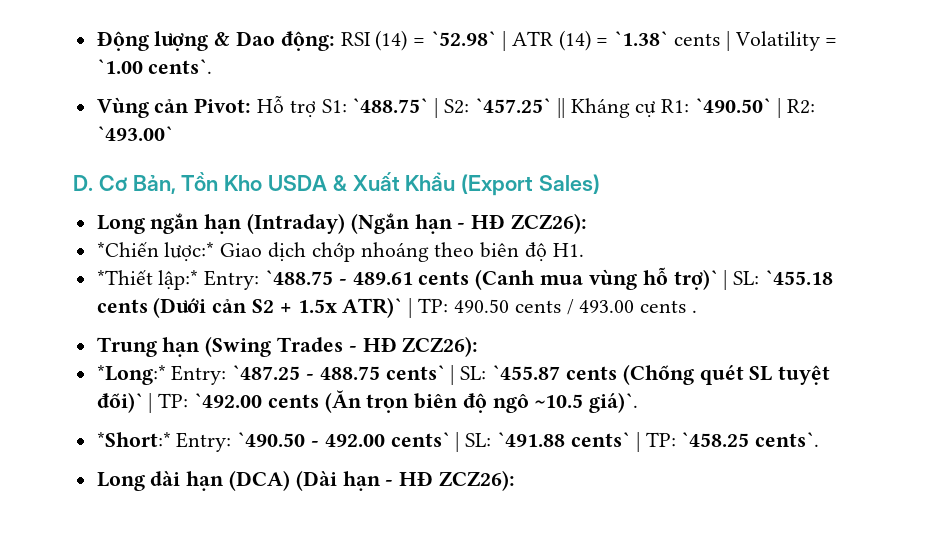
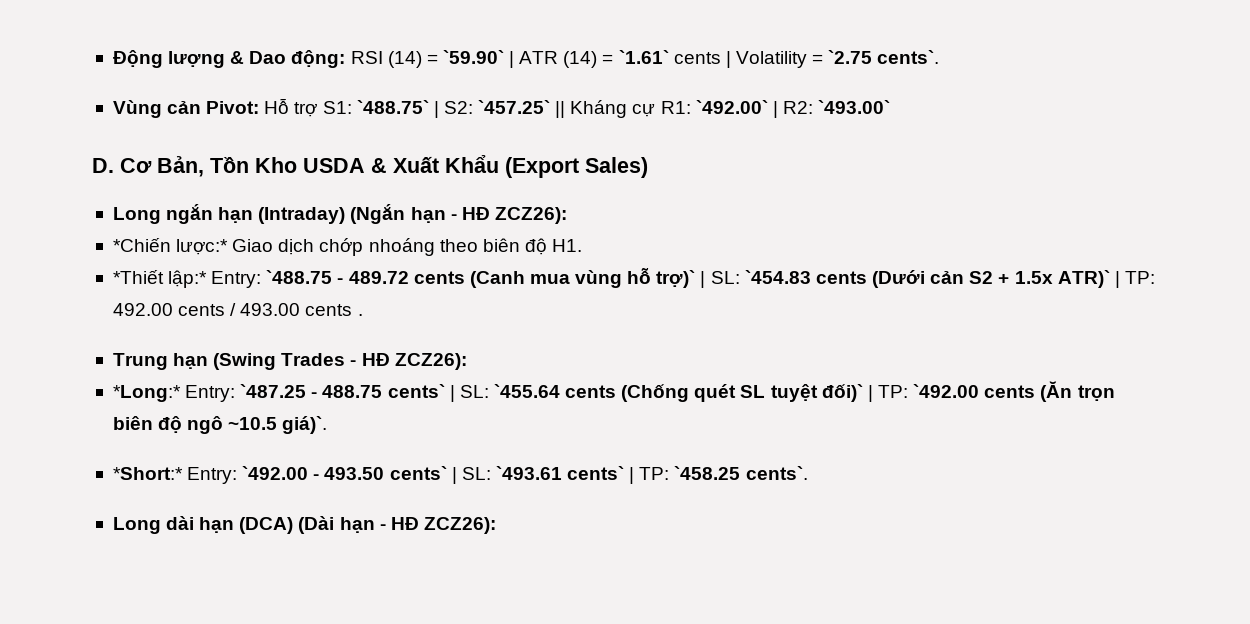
- Động lượng & Dao động: RSI (14) = `52.98` | ATR (14) = `1.38` cents | Volatility = `1.00 cents`.
+ Động lượng & Dao động: RSI (14) = `59.90` | ATR (14) = `1.61` cents | Volatility = `2.75 cents`.
- Vùng cản Pivot: Hỗ trợ S1: `488.75` | S2: `457.25` || Kháng cự R1: `490.50` | R2: `493.00`
+ Vùng cản Pivot: Hỗ trợ S1: `488.75` | S2: `457.25` || Kháng cự R1: `492.00` | R2: `493.00`
- *Thiết lập:* Entry: `488.75 - 489.61 cents (Canh mua vùng hỗ trợ)` | SL: `455.18 cents (Dưới cản S2 + 1.5x ATR)` | TP: 490.50 cents / 493.00 cents .
+ *Thiết lập:* Entry: `488.75 - 489.72 cents (Canh mua vùng hỗ trợ)` | SL: `454.83 cents (Dưới cản S2 + 1.5x ATR)` | TP: 492.00 cents / 493.00 cents .
- *Long:* Entry: `487.25 - 488.75 cents` | SL: `455.87 cents (Chống quét SL tuyệt đối)` | TP: `492.00 cents (Ăn trọn biên độ ngô ~10.5 giá)`.
+ *Long:* Entry: `487.25 - 488.75 cents` | SL: `455.64 cents (Chống quét SL tuyệt đối)` | TP: `492.00 cents (Ăn trọn biên độ ngô ~10.5 giá)`.
- *Short:* Entry: `490.50 - 492.00 cents` | SL: `491.88 cents` | TP: `458.25 cents`.
+ *Short:* Entry: `492.00 - 493.50 cents` | SL: `493.61 cents` | TP: `458.25 cents`.

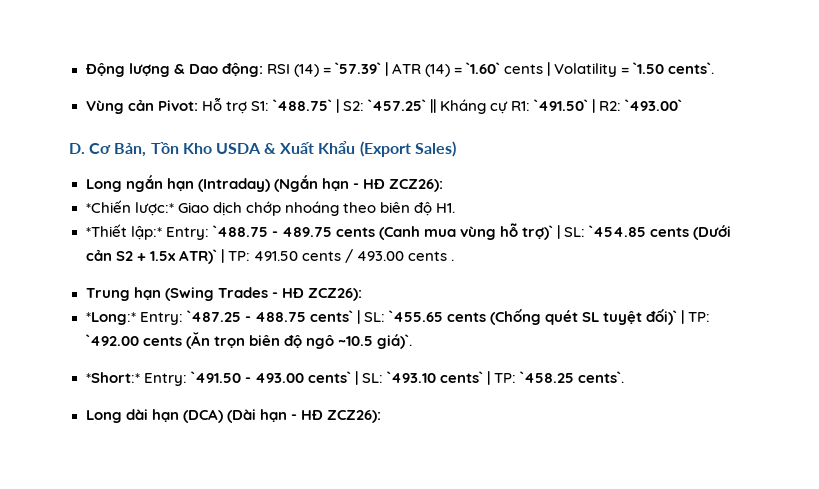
- Động lượng & Dao động: RSI (14) = `59.90` | ATR (14) = `1.61` cents | Volatility = `2.75 cents`.
+ Động lượng & Dao động: RSI (14) = `57.39` | ATR (14) = `1.60` cents | Volatility = `1.50 cents`.
- Vùng cản Pivot: Hỗ trợ S1: `488.75` | S2: `457.25` || Kháng cự R1: `492.00` | R2: `493.00`
+ Vùng cản Pivot: Hỗ trợ S1: `488.75` | S2: `457.25` || Kháng cự R1: `491.50` | R2: `493.00`
- *Thiết lập:* Entry: `488.75 - 489.72 cents (Canh mua vùng hỗ trợ)` | SL: `454.83 cents (Dưới cản S2 + 1.5x ATR)` | TP: 492.00 cents / 493.00 cents .
+ *Thiết lập:* Entry: `488.75 - 489.75 cents (Canh mua vùng hỗ trợ)` | SL: `454.85 cents (Dưới cản S2 + 1.5x ATR)` | TP: 491.50 cents / 493.00 cents .
- *Long:* Entry: `487.25 - 488.75 cents` | SL: `455.64 cents (Chống quét SL tuyệt đối)` | TP: `492.00 cents (Ăn trọn biên độ ngô ~10.5 giá)`.
+ *Long:* Entry: `487.25 - 488.75 cents` | SL: `455.65 cents (Chống quét SL tuyệt đối)` | TP: `492.00 cents (Ăn trọn biên độ ngô ~10.5 giá)`.
- *Short:* Entry: `492.00 - 493.50 cents` | SL: `493.61 cents` | TP: `458.25 cents`.
+ *Short:* Entry: `491.50 - 493.00 cents` | SL: `493.10 cents` | TP: `458.25 cents`.

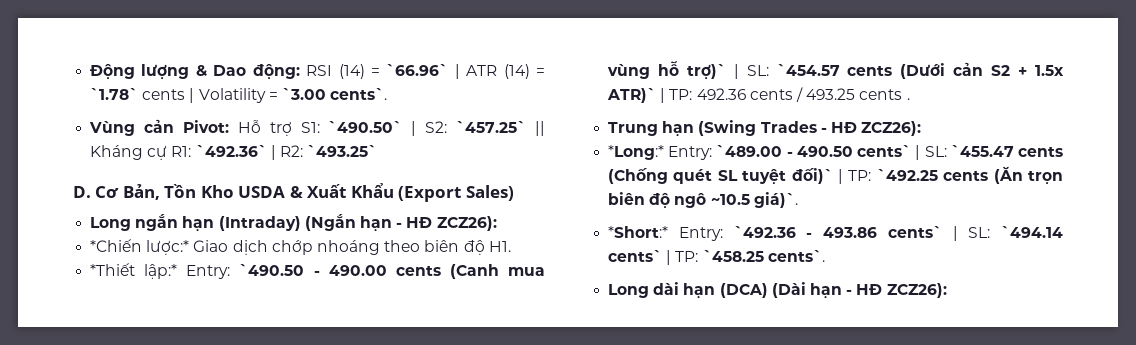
- Động lượng & Dao động: RSI (14) = `57.39` | ATR (14) = `1.60` cents | Volatility = `1.50 cents`.
+ Động lượng & Dao động: RSI (14) = `66.96` | ATR (14) = `1.78` cents | Volatility = `3.00 cents`.
- Vùng cản Pivot: Hỗ trợ S1: `488.75` | S2: `457.25` || Kháng cự R1: `491.50` | R2: `493.00`
+ Vùng cản Pivot: Hỗ trợ S1: `490.50` | S2: `457.25` || Kháng cự R1: `492.36` | R2: `493.25`
- *Thiết lập:* Entry: `488.75 - 489.75 cents (Canh mua vùng hỗ trợ)` | SL: `454.85 cents (Dưới cản S2 + 1.5x ATR)` | TP: 491.50 cents / 493.00 cents .
+ *Thiết lập:* Entry: `490.50 - 490.00 cents (Canh mua vùng hỗ trợ)` | SL: `454.57 cents (Dưới cản S2 + 1.5x ATR)` | TP: 492.36 cents / 493.25 cents .
- *Long:* Entry: `487.25 - 488.75 cents` | SL: `455.65 cents (Chống quét SL tuyệt đối)` | TP: `492.00 cents (Ăn trọn biên độ ngô ~10.5 giá)`.
+ *Long:* Entry: `489.00 - 490.50 cents` | SL: `455.47 cents (Chống quét SL tuyệt đối)` | TP: `492.25 cents (Ăn trọn biên độ ngô ~10.5 giá)`.
- *Short:* Entry: `491.50 - 493.00 cents` | SL: `493.10 cents` | TP: `458.25 cents`.
+ *Short:* Entry: `492.36 - 493.86 cents` | SL: `494.14 cents` | TP: `458.25 cents`.

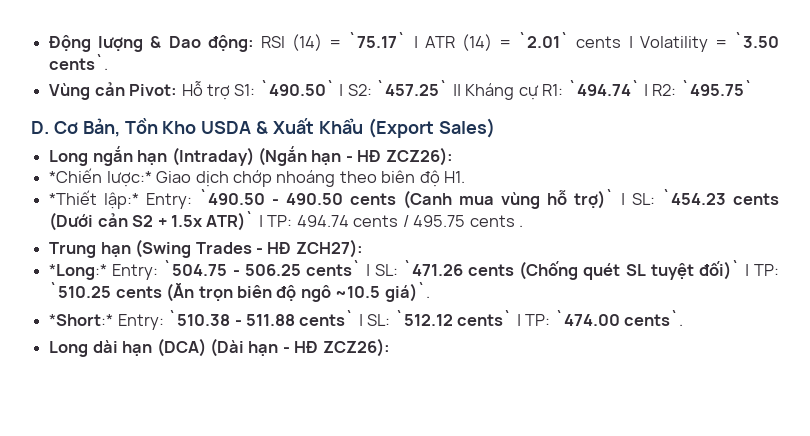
- Động lượng & Dao động: RSI (14) = `66.96` | ATR (14) = `1.78` cents | Volatility = `3.00 cents`.
+ Động lượng & Dao động: RSI (14) = `75.17` | ATR (14) = `2.01` cents | Volatility = `3.50 cents`.
- Vùng cản Pivot: Hỗ trợ S1: `490.50` | S2: `457.25` || Kháng cự R1: `492.36` | R2: `493.25`
+ Vùng cản Pivot: Hỗ trợ S1: `490.50` | S2: `457.25` || Kháng cự R1: `494.74` | R2: `495.75`
- *Thiết lập:* Entry: `490.50 - 490.00 cents (Canh mua vùng hỗ trợ)` | SL: `454.57 cents (Dưới cản S2 + 1.5x ATR)` | TP: 492.36 cents / 493.25 cents .
+ *Thiết lập:* Entry: `490.50 - 490.50 cents (Canh mua vùng hỗ trợ)` | SL: `454.23 cents (Dưới cản S2 + 1.5x ATR)` | TP: 494.74 cents / 495.75 cents .
- Trung hạn (Swing Trades - HĐ ZCZ26):
+ Trung hạn (Swing Trades - HĐ ZCH27):
- *Long:* Entry: `489.00 - 490.50 cents` | SL: `455.47 cents (Chống quét SL tuyệt đối)` | TP: `492.25 cents (Ăn trọn biên độ ngô ~10.5 giá)`.
+ *Long:* Entry: `504.75 - 506.25 cents` | SL: `471.26 cents (Chống quét SL tuyệt đối)` | TP: `510.25 cents (Ăn trọn biên độ ngô ~10.5 giá)`.
- *Short:* Entry: `492.36 - 493.86 cents` | SL: `494.14 cents` | TP: `458.25 cents`.
+ *Short:* Entry: `510.38 - 511.88 cents` | SL: `512.12 cents` | TP: `474.00 cents`.

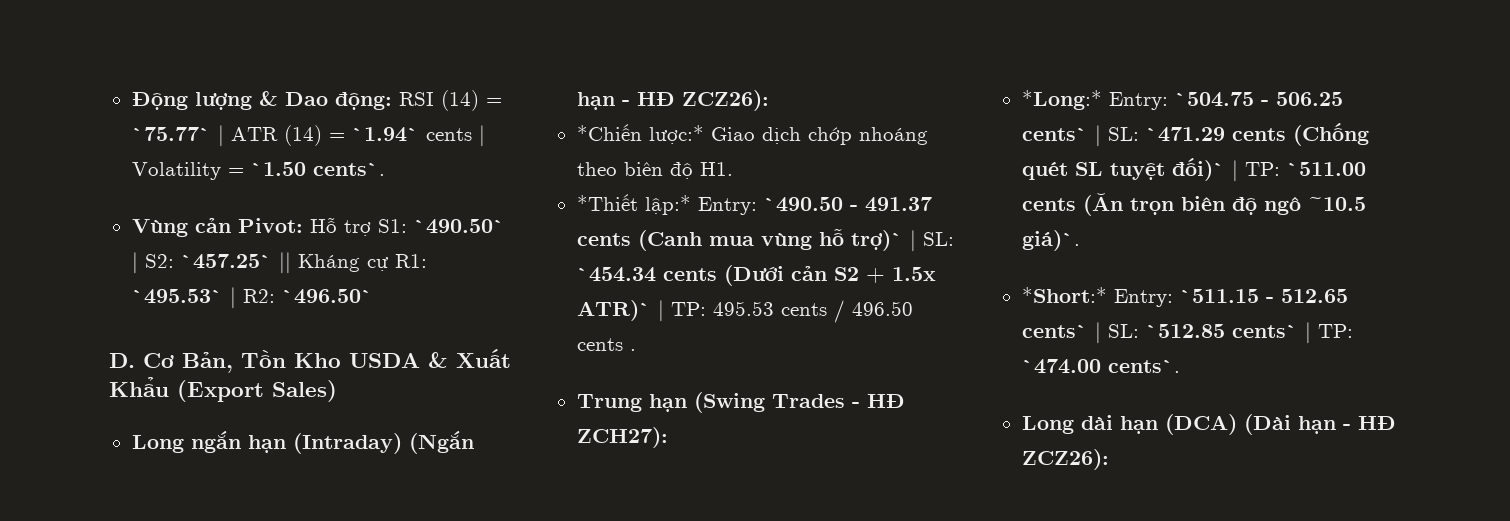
- Động lượng & Dao động: RSI (14) = `75.17` | ATR (14) = `2.01` cents | Volatility = `3.50 cents`.
+ Động lượng & Dao động: RSI (14) = `75.77` | ATR (14) = `1.94` cents | Volatility = `1.50 cents`.
- Vùng cản Pivot: Hỗ trợ S1: `490.50` | S2: `457.25` || Kháng cự R1: `494.74` | R2: `495.75`
+ Vùng cản Pivot: Hỗ trợ S1: `490.50` | S2: `457.25` || Kháng cự R1: `495.53` | R2: `496.50`
- *Thiết lập:* Entry: `490.50 - 490.50 cents (Canh mua vùng hỗ trợ)` | SL: `454.23 cents (Dưới cản S2 + 1.5x ATR)` | TP: 494.74 cents / 495.75 cents .
+ *Thiết lập:* Entry: `490.50 - 491.37 cents (Canh mua vùng hỗ trợ)` | SL: `454.34 cents (Dưới cản S2 + 1.5x ATR)` | TP: 495.53 cents / 496.50 cents .
- *Long:* Entry: `504.75 - 506.25 cents` | SL: `471.26 cents (Chống quét SL tuyệt đối)` | TP: `510.25 cents (Ăn trọn biên độ ngô ~10.5 giá)`.
+ *Long:* Entry: `504.75 - 506.25 cents` | SL: `471.29 cents (Chống quét SL tuyệt đối)` | TP: `511.00 cents (Ăn trọn biên độ ngô ~10.5 giá)`.
- *Short:* Entry: `510.38 - 511.88 cents` | SL: `512.12 cents` | TP: `474.00 cents`.
+ *Short:* Entry: `511.15 - 512.65 cents` | SL: `512.85 cents` | TP: `474.00 cents`.

